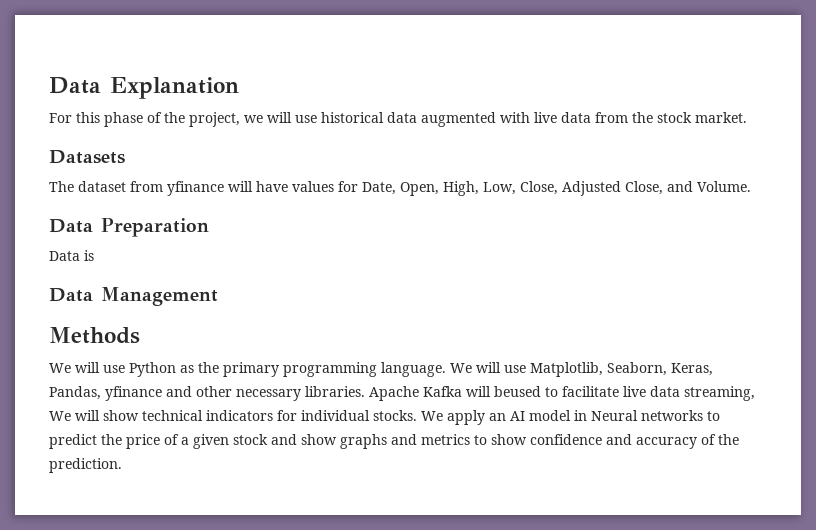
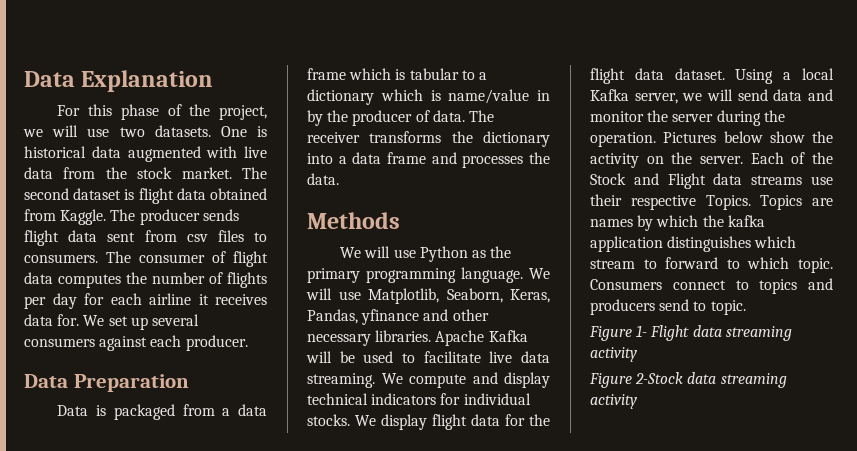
- For this phase of the project, we will use historical data augmented with live data from the stock market.
- Datasets
- The dataset from yfinance will have values for Date, Open, High, Low, Close, Adjusted Close, and Volume.
+ For this phase of the project, we will use two datasets. One is historical data augmented with live data from the stock market. The second dataset is flight data obtained from Kaggle. The producer sends flight data sent from csv files to consumers. The consumer of flight data computes the number of flights per day for each airline it receives data for. We set up several consumers against each producer.
  Data Preparation
- Data is
- Data Management
+ Data is packaged from a data frame which is tabular to a dictionary which is name/value in by the producer of data. The receiver transforms the dictionary into a data frame and processes the data.
- Apache Kafka will beused to facilitate live data streaming, We will show technical indicators for individual stocks.
+ Apache Kafka will be used to facilitate live data streaming. We compute and display technical indicators for individual stocks.
- We apply an AI model in Neural networks to predict the price of a given stock and show graphs and metrics to show confidence and accuracy of the prediction.
+ We display flight data for the flight data dataset. Using a local Kafka server, we will send data and monitor the server during the operation. Pictures below show the activity on the server. Each of the Stock and Flight data streams use their respective Topics. Topics are names by which the kafka application distinguishes which stream to forward to which topic. Consumers connect to topics and producers send to topic.
+ Figure 1- Flight data streaming activity
+ Figure 2-Stock data streaming activity

